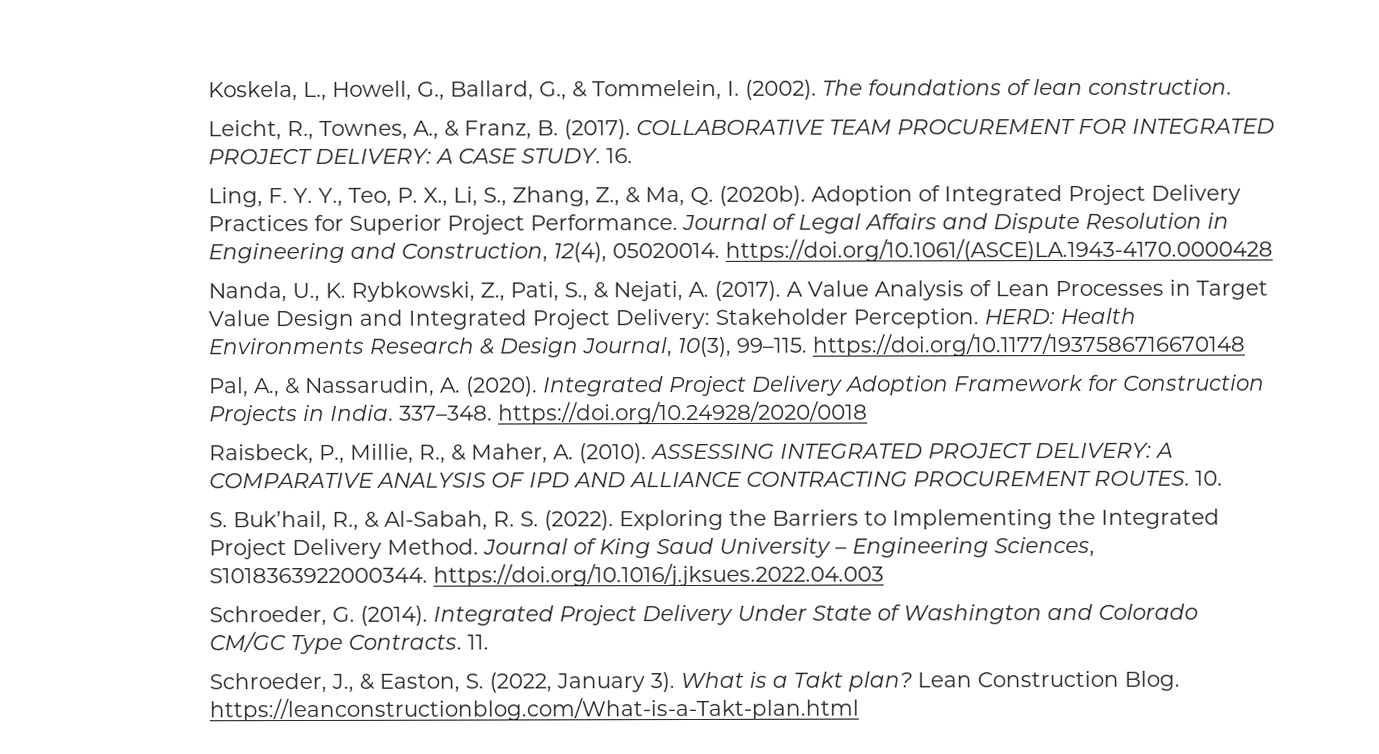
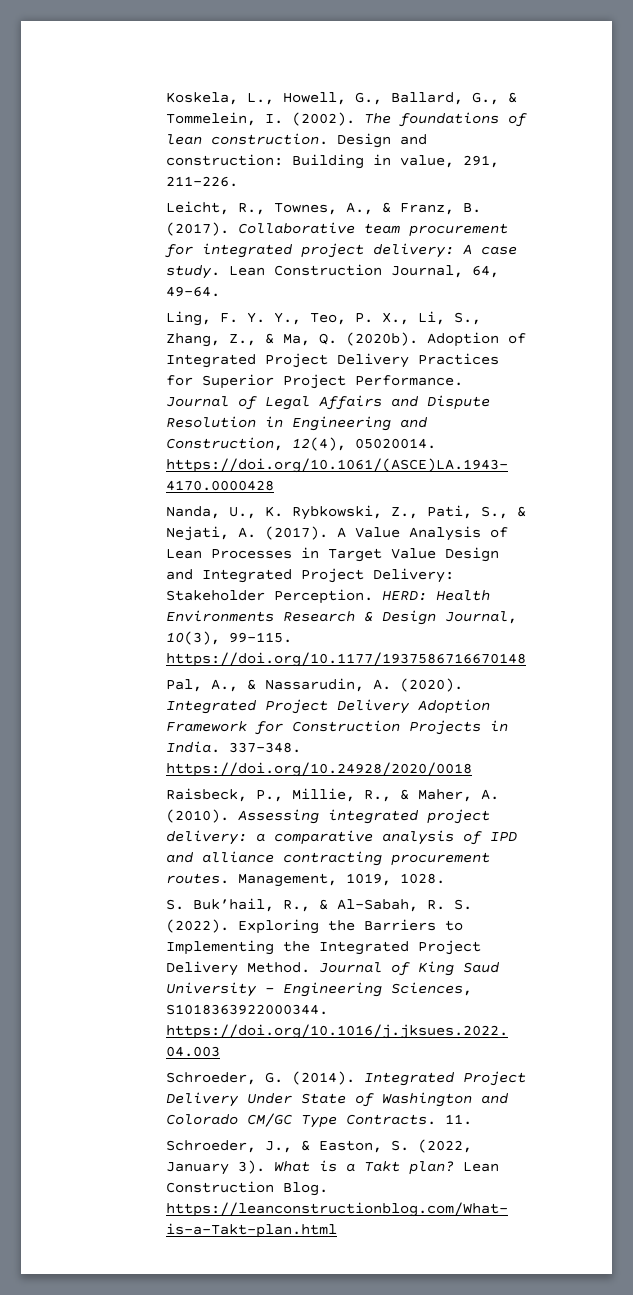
+ Design and construction: Building in value, 291, 211-226.
- COLLABORATIVE TEAM PROCUREMENT FOR INTEGRATED PROJECT DELIVERY: A CASE STUDY. 16.
+ Collaborative team procurement for integrated project delivery: A case study. Lean Construction Journal, 64, 49-64.
- ASSESSING INTEGRATED PROJECT DELIVERY: A COMPARATIVE ANALYSIS OF IPD AND ALLIANCE CONTRACTING PROCUREMENT ROUTES. 10.
+ Assessing integrated project delivery: a comparative analysis of IPD and alliance contracting procurement routes. Management, 1019, 1028.

